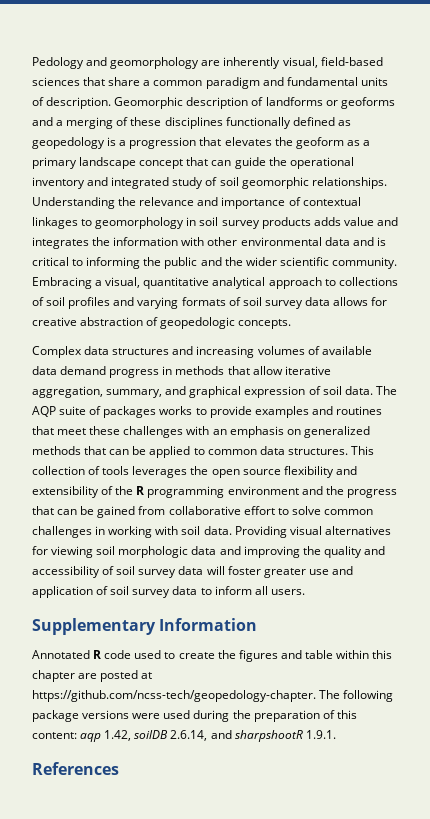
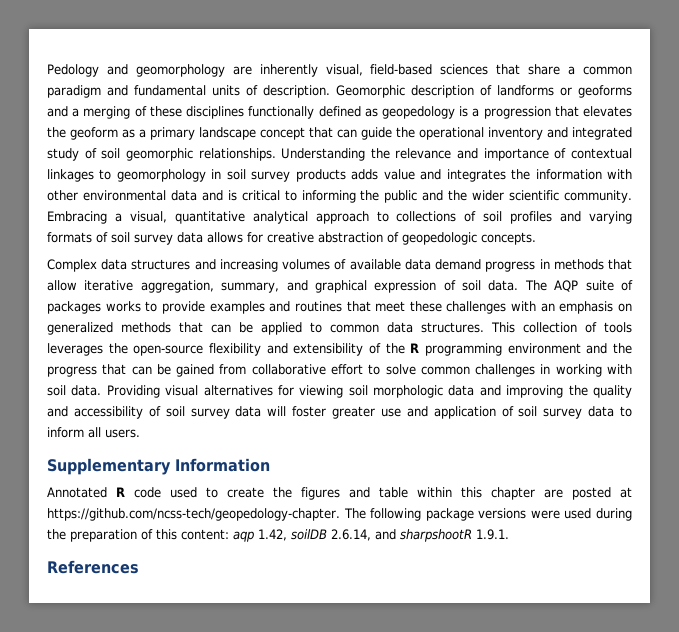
- This collection of tools leverages the open source flexibility and extensibility of the R programming environment and the progress that can be gained from collaborative effort to solve common challenges in working with soil data.
+ This collection of tools leverages the open-source flexibility and extensibility of the R programming environment and the progress that can be gained from collaborative effort to solve common challenges in working with soil data.

